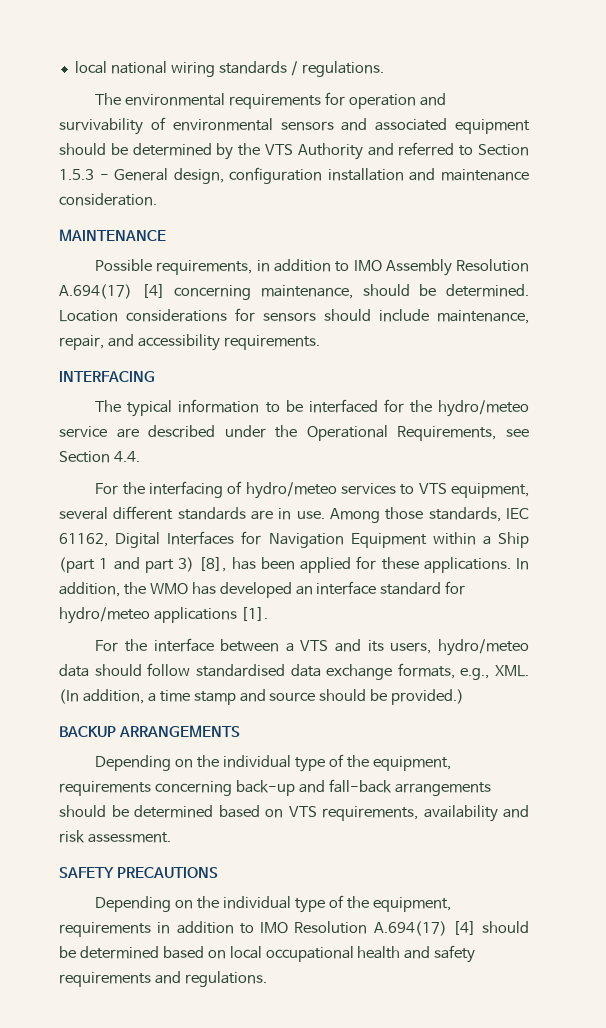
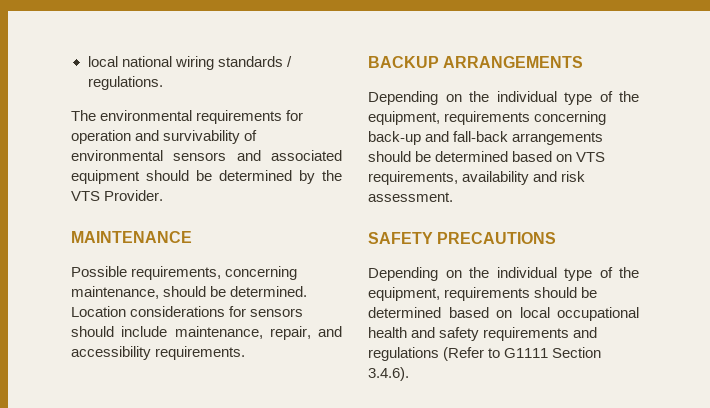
- The environmental requirements for operation and survivability of environmental sensors and associated equipment should be determined by the VTS Authority and referred to Section 1.5.3 - General design, configuration installation and maintenance consideration.
+ The environmental requirements for operation and survivability of environmental sensors and associated equipment should be determined by the VTS Provider.
  MAINTENANCE
- Possible requirements, in addition to IMO Assembly Resolution A.694(17) [4] concerning maintenance, should be determined.
+ Possible requirements, concerning maintenance, should be determined.
- INTERFACING
- The typical information to be interfaced for the hydro/meteo service are described under the Operational Requirements, see Section 4.4.
- For the interfacing of hydro/meteo services to VTS equipment, several different standards are in use. Among those standards, IEC 61162, Digital Interfaces for Navigation Equipment within a Ship (part 1 and part 3) [8], has been applied for these applications. In addition, the WMO has developed an interface standard for hydro/meteo applications [1].
- For the interface between a VTS and its users, hydro/meteo data should follow standardised data exchange formats, e.g., XML. (In addition, a time stamp and source should be provided.)
- Depending on the individual type of the equipment, requirements in addition to IMO Resolution A.694(17) [4] should be determined based on local occupational health and safety requirements and regulations.
+ Depending on the individual type of the equipment, requirements should be determined based on local occupational health and safety requirements and regulations (Refer to G1111 Section 3.4.6).

